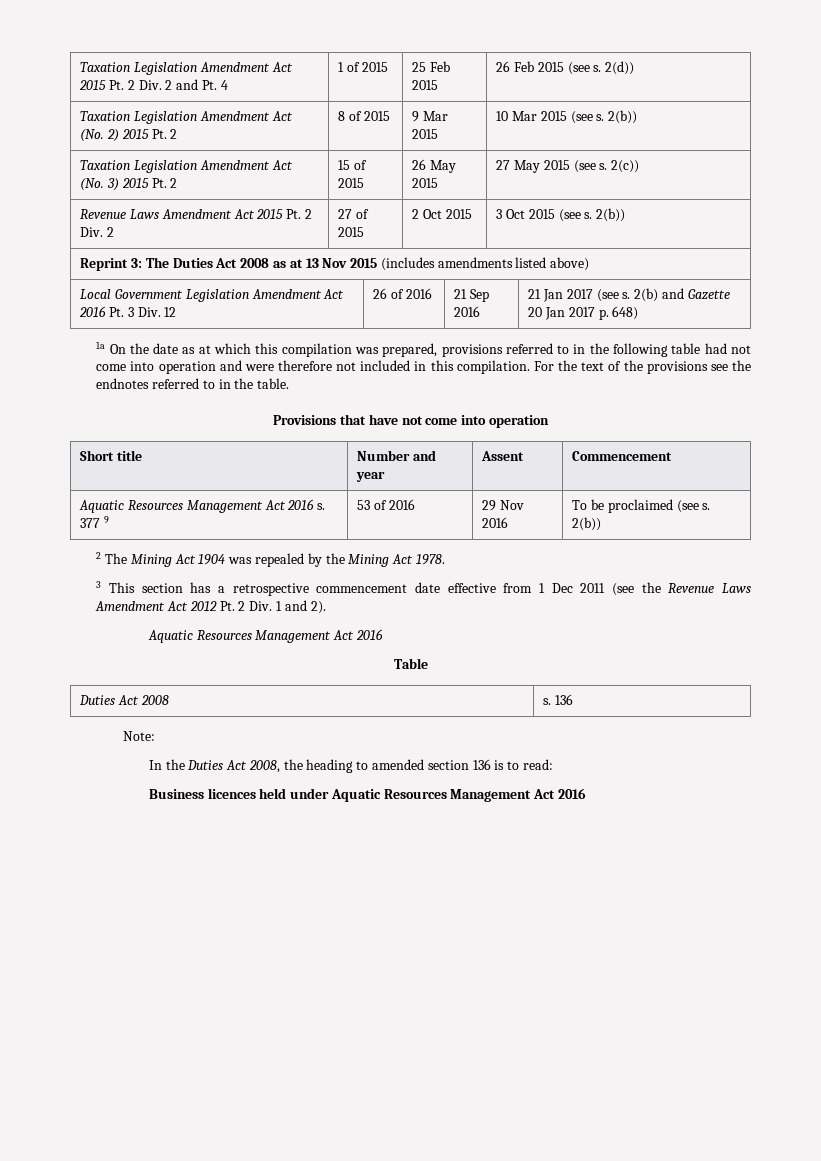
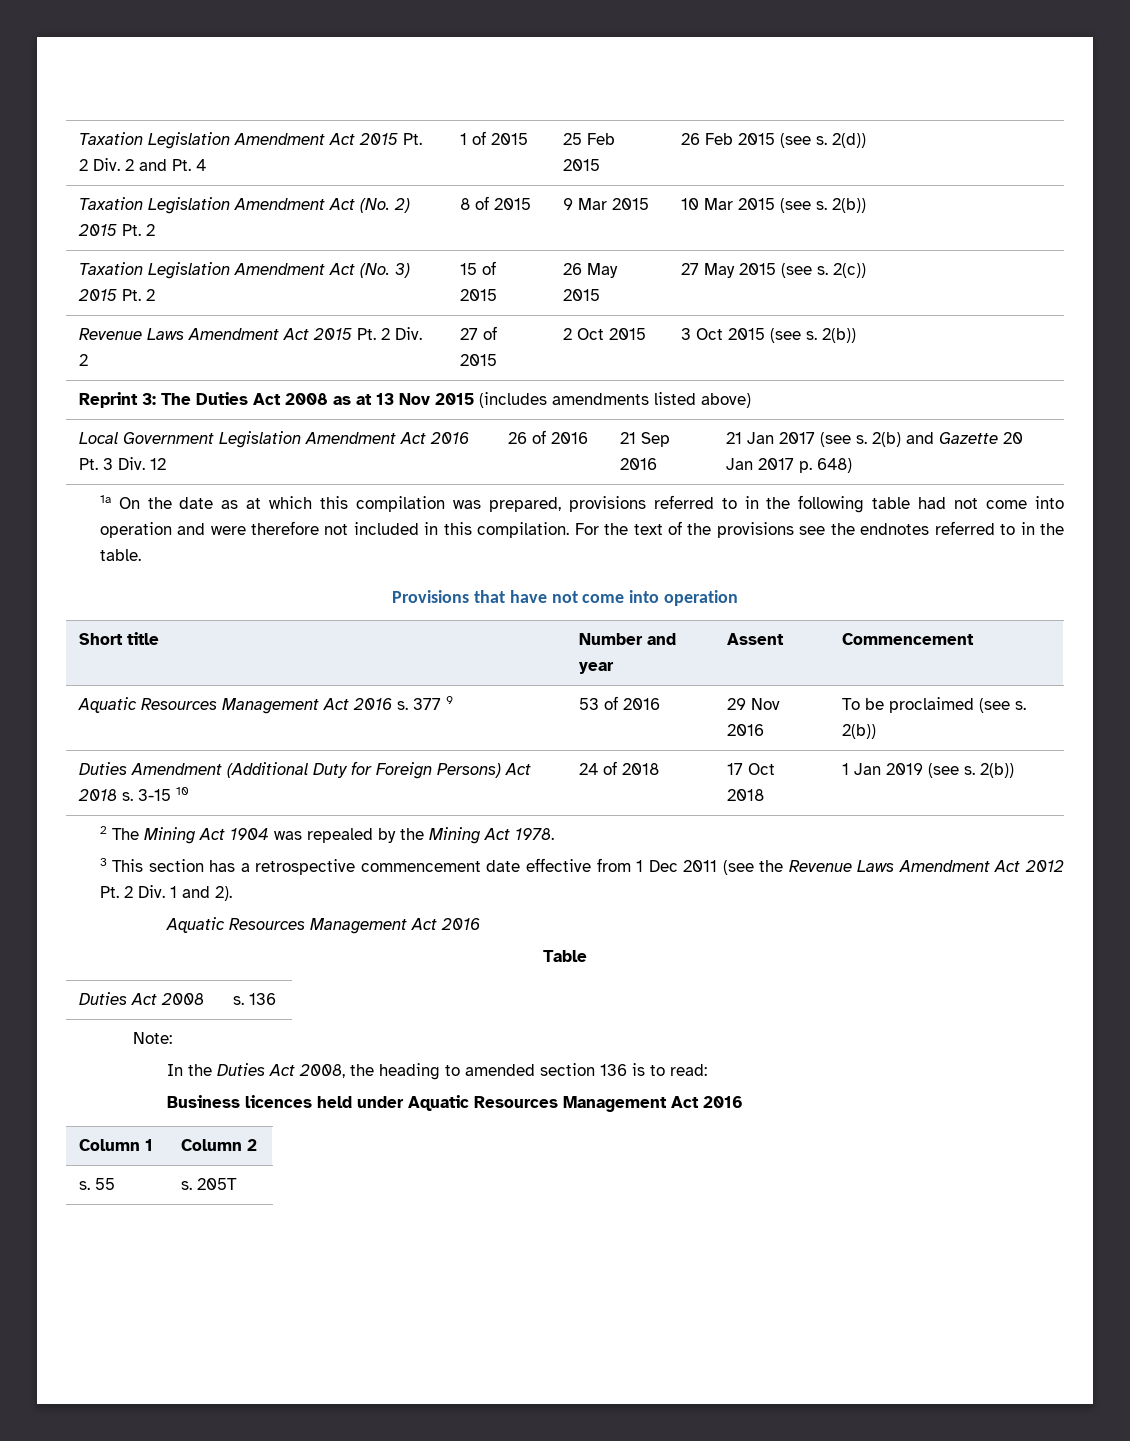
+ Duties Amendment (Additional Duty for Foreign Persons) Act 2018 s. 3-15 10 | 24 of 2018 | 17 Oct 2018 | 1 Jan 2019 (see s. 2(b))
+ Column 1 | Column 2
+ s. 55 | s. 205T

